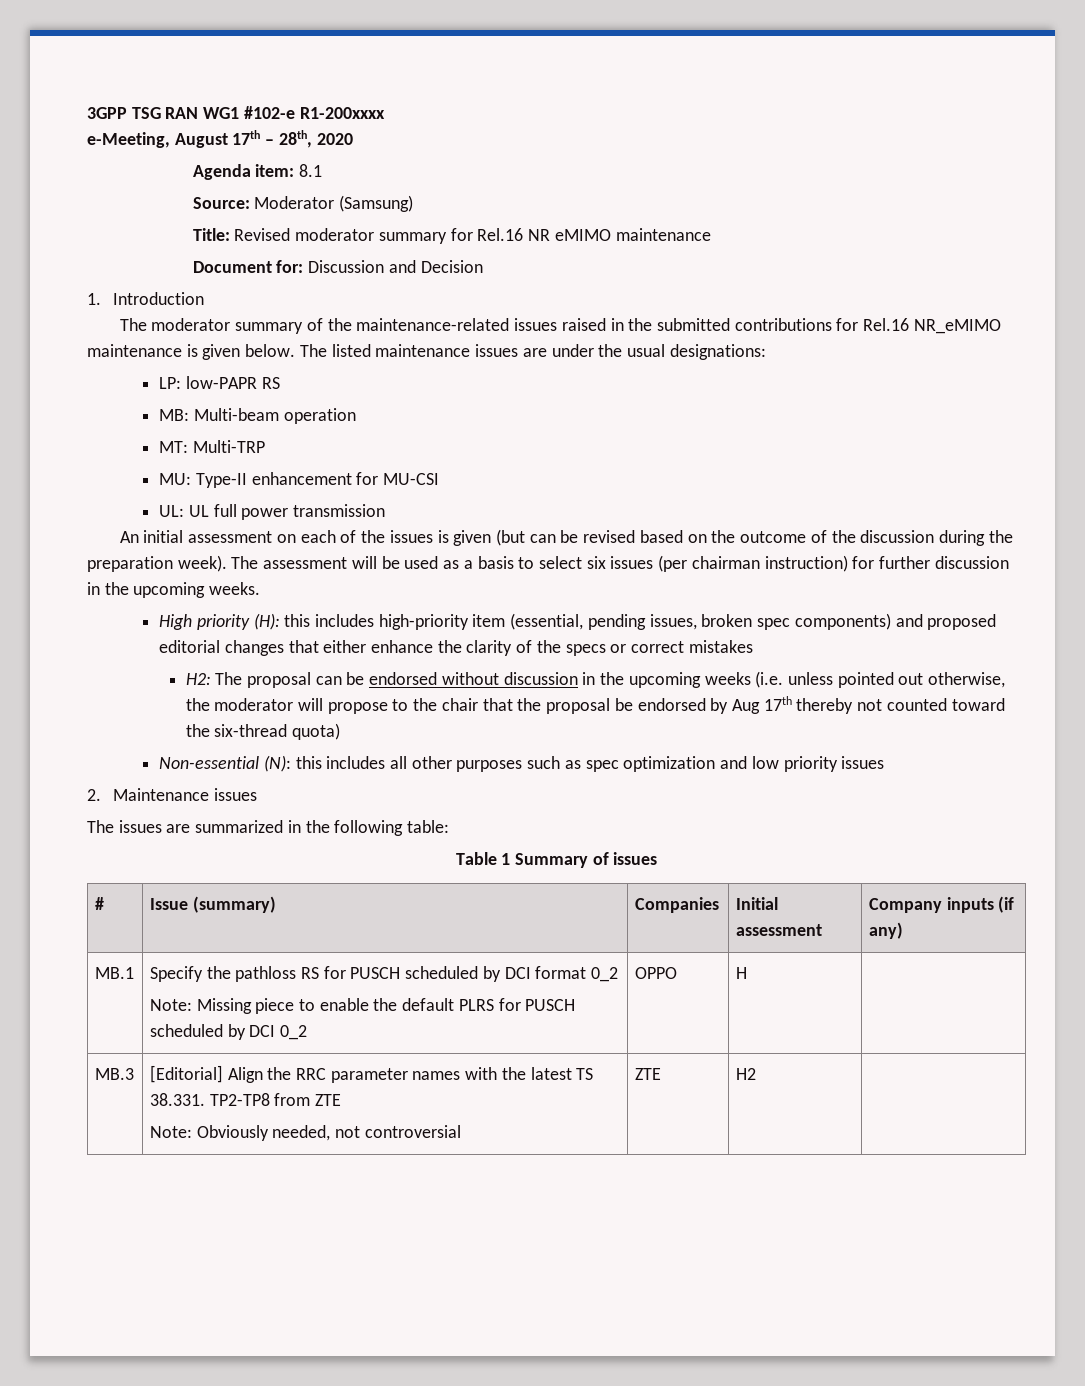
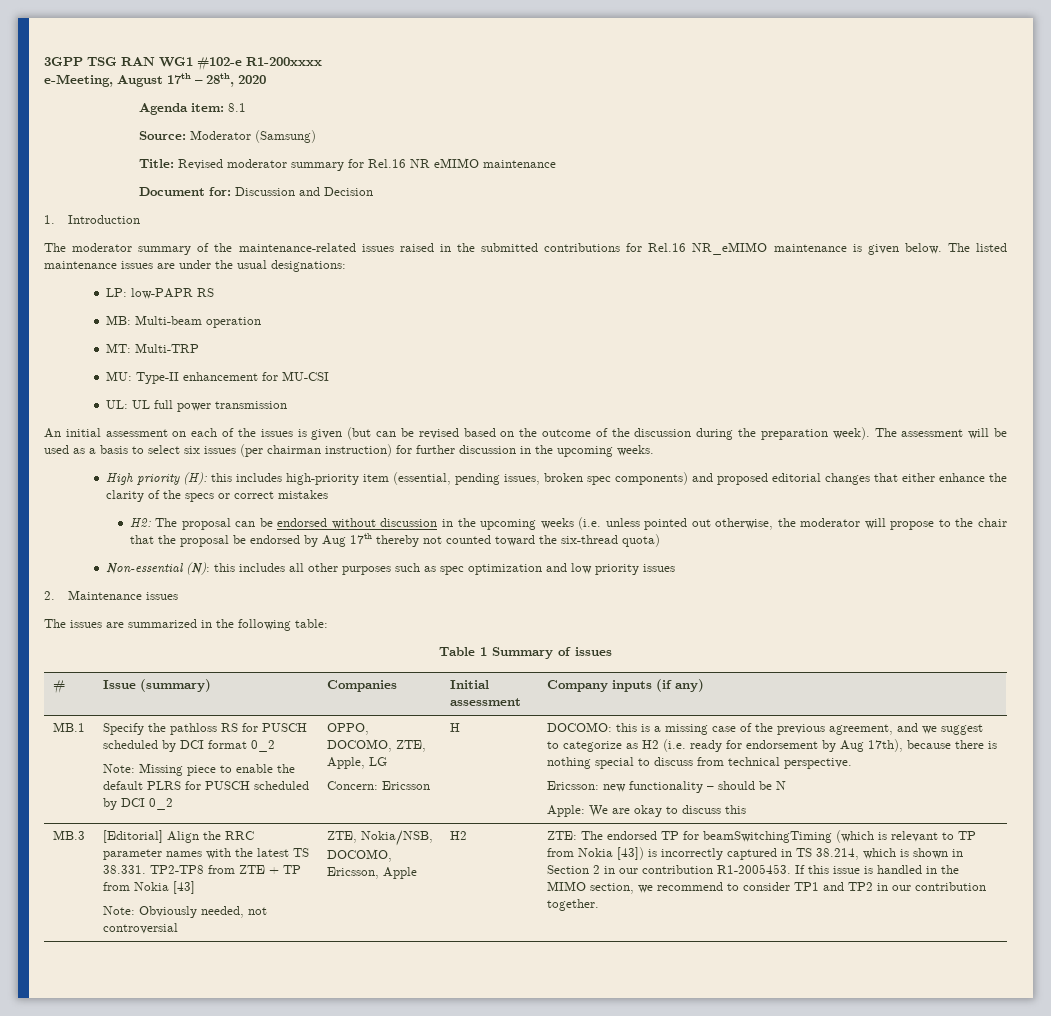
- OPPO | H
+ OPPO, DOCOMO, ZTE, Apple, LG
+ Concern: Ericsson | H | DOCOMO: this is a missing case of the previous agreement, and we suggest to categorize as H2 (i.e. ready for endorsement by Aug 17th), because there is nothing special to discuss from technical perspective.
+ Ericsson: new functionality – should be N
+ Apple: We are okay to discuss this
- [Editorial] Align the RRC parameter names with the latest TS 38.331. TP2-TP8 from ZTE
+ [Editorial] Align the RRC parameter names with the latest TS 38.331. TP2-TP8 from ZTE + TP from Nokia [43]
- ZTE | H2
+ ZTE, Nokia/NSB, DOCOMO, Ericsson, Apple | H2 | ZTE: The endorsed TP for beamSwitchingTiming (which is relevant to TP from Nokia [43]) is incorrectly captured in TS 38.214, which is shown in Section 2 in our contribution R1-2005453. If this issue is handled in the MIMO section, we recommend to consider TP1 and TP2 in our contribution together.

